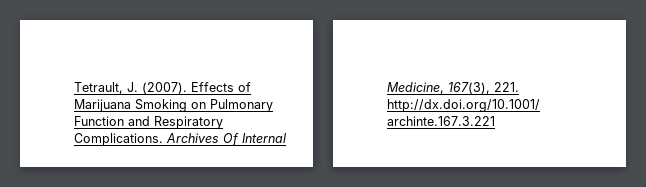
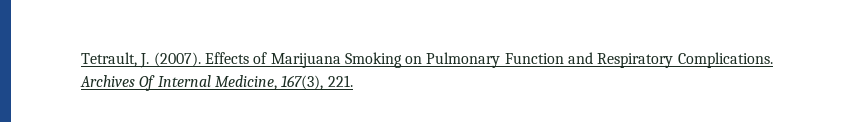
- Archives Of Internal Medicine, 167(3), 221. http://dx.doi.org/10.1001/ archinte.167.3.221
+ Archives Of Internal Medicine, 167(3), 221.

